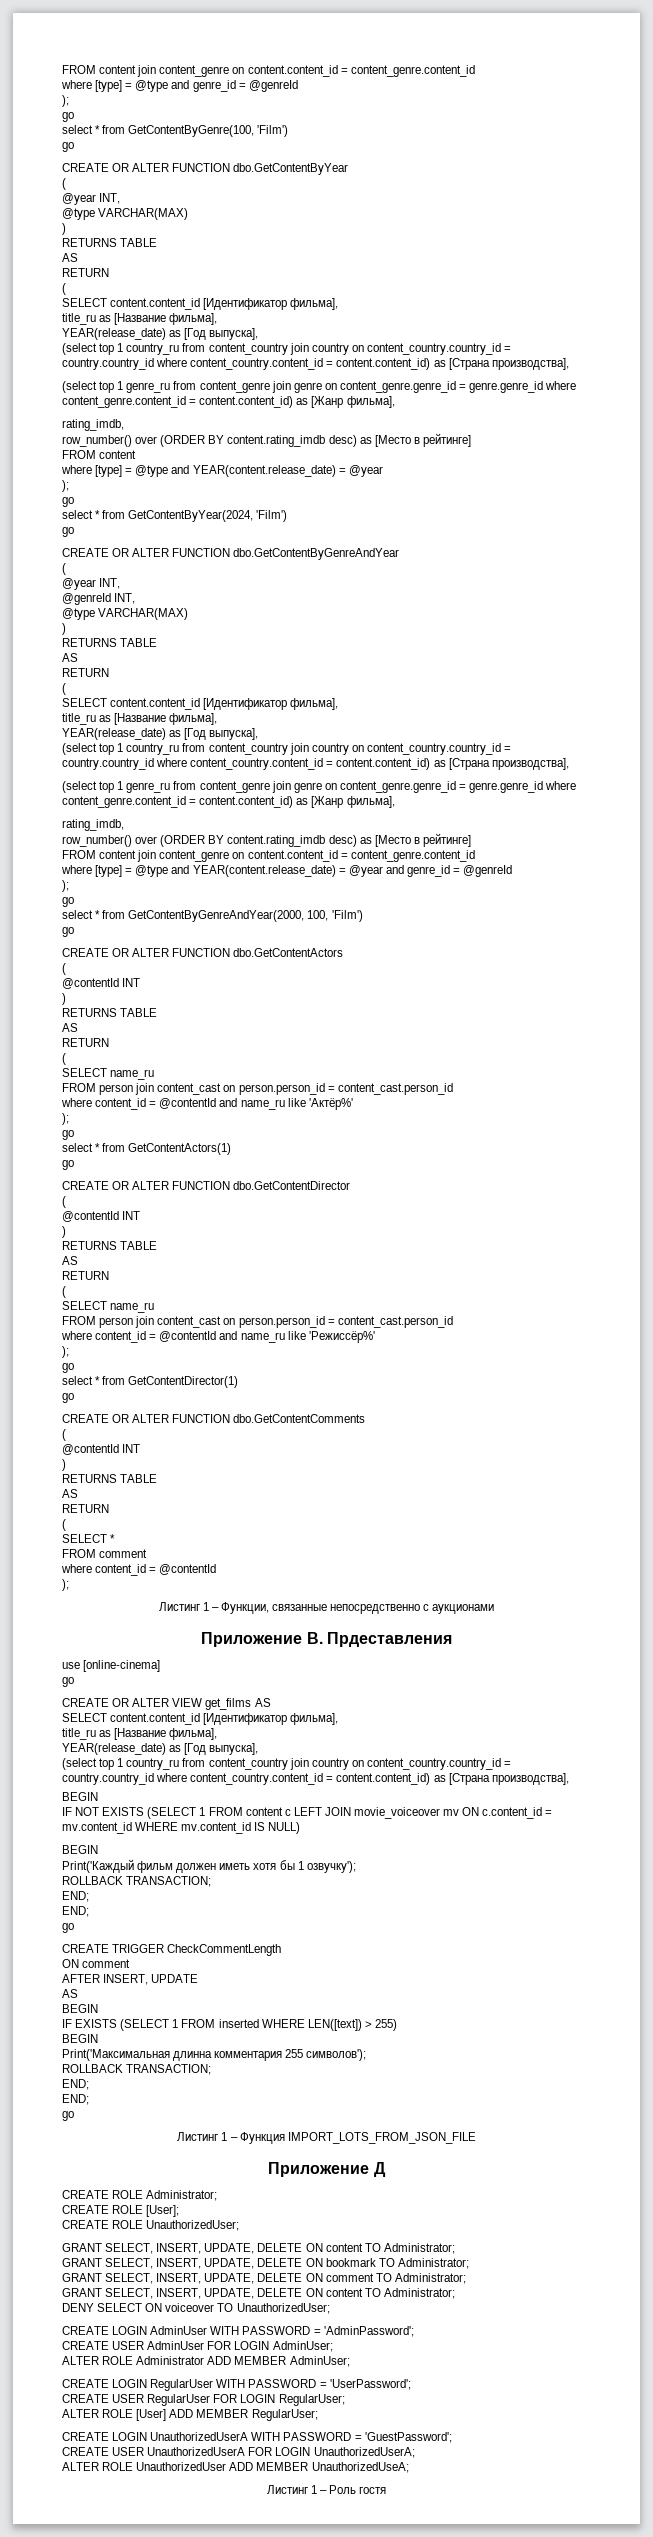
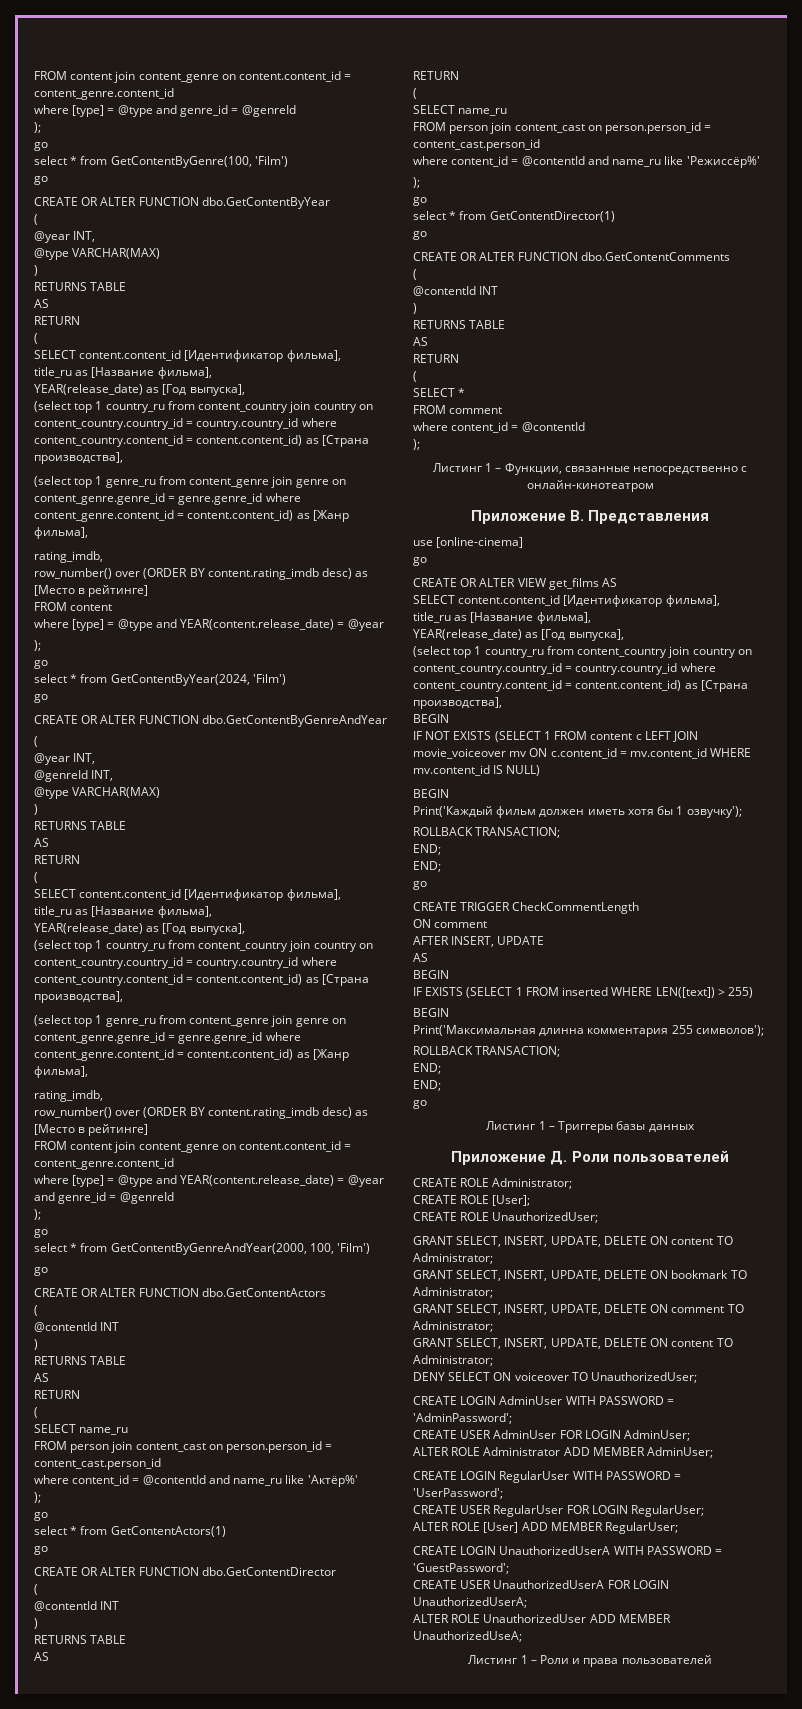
- Листинг 1 – Функции, связанные непосредственно с аукционами
+ Листинг 1 – Функции, связанные непосредственно с онлайн-кинотеатром
- Приложение В. Прдеставления
+ Приложение В. Представления
- Листинг 1 – Функция IMPORT_LOTS_FROM_JSON_FILE
- Приложение Д
+ Листинг 1 – Триггеры базы данных
+ Приложение Д. Роли пользователей
- Листинг 1 – Роль гостя
+ Листинг 1 – Роли и права пользователей

